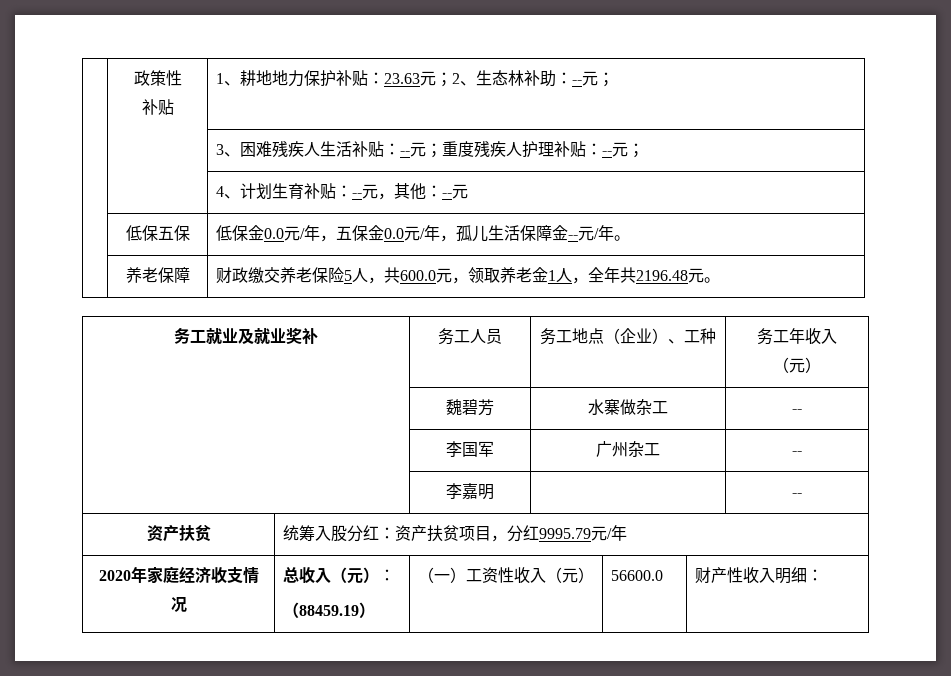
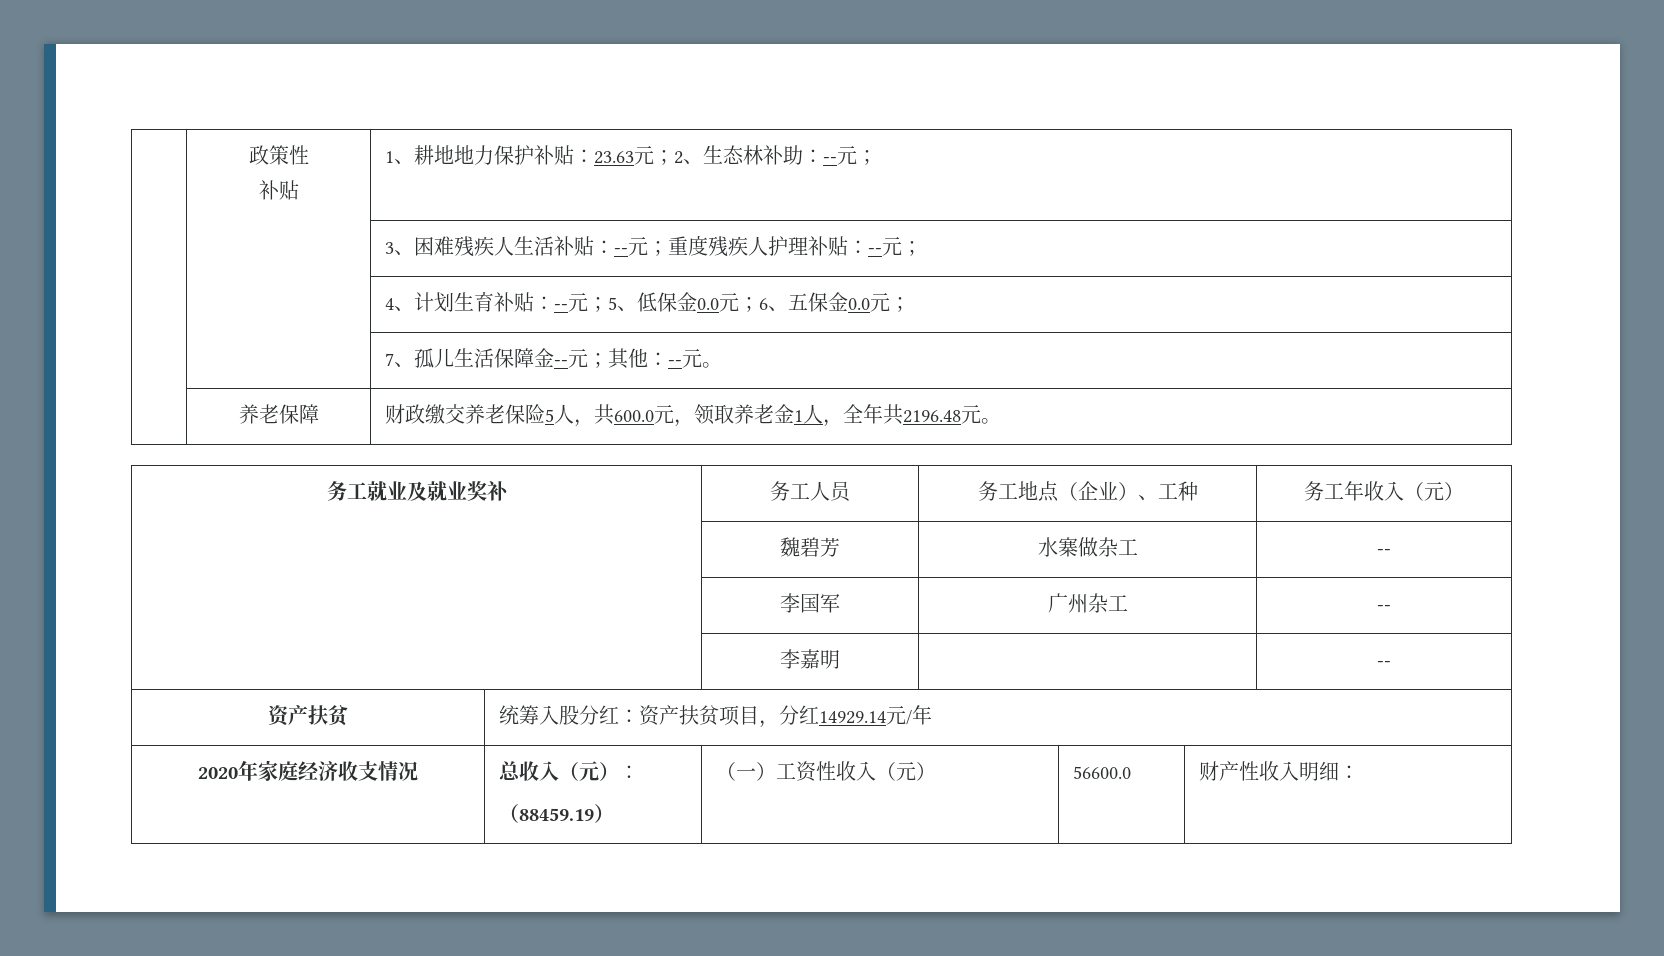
- | | 4、计划生育补贴：--元，其他：--元
- | 低保五保 | 低保金0.0元/年，五保金0.0元/年，孤儿生活保障金--元/年。
+ | | 4、计划生育补贴：--元；5、低保金0.0元；6、五保金0.0元；
+ | | 7、孤儿生活保障金--元；其他：--元。
- 资产扶贫 | 统筹入股分红：资产扶贫项目，分红9995.79元/年
+ 资产扶贫 | 统筹入股分红：资产扶贫项目，分红14929.14元/年

